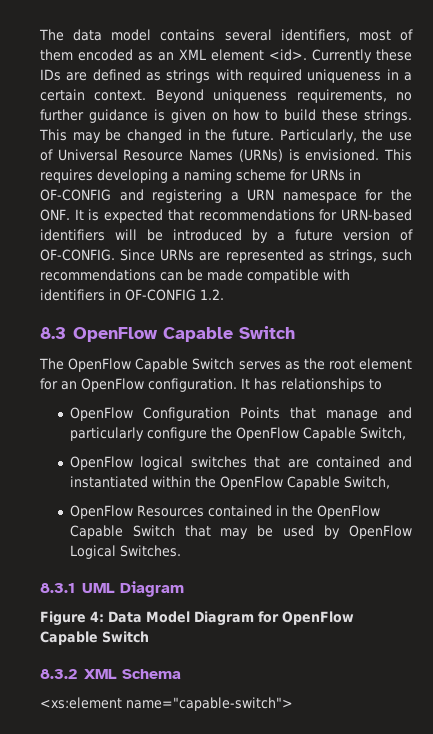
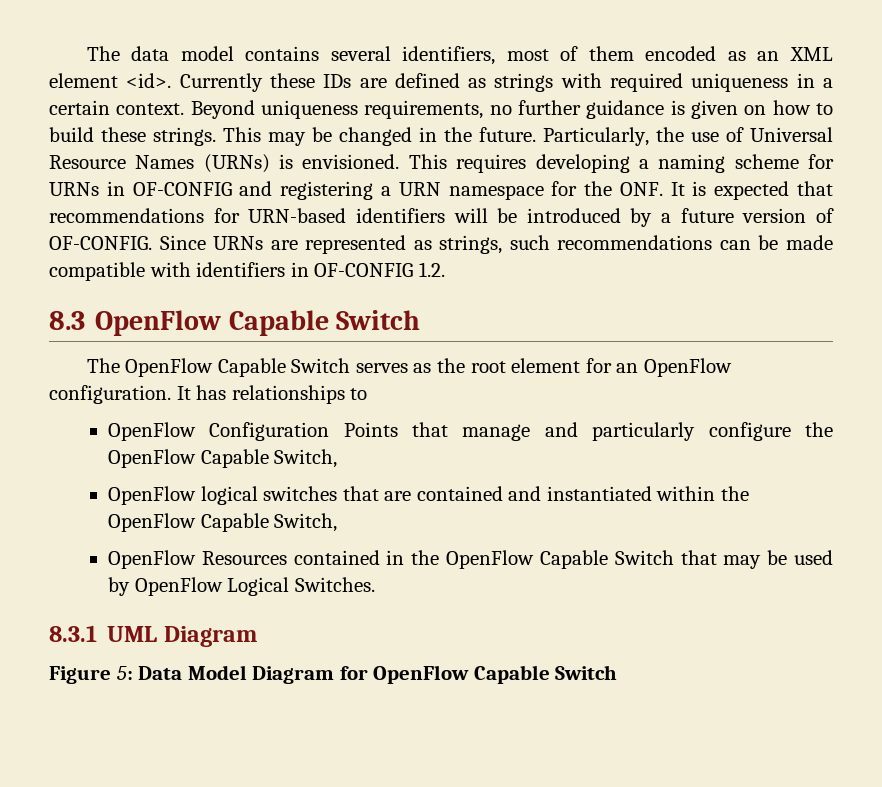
- Figure 4: Data Model Diagram for OpenFlow Capable Switch
+ Figure 5: Data Model Diagram for OpenFlow Capable Switch
- 8.3.2 XML Schema
- <xs:element name="capable-switch">

